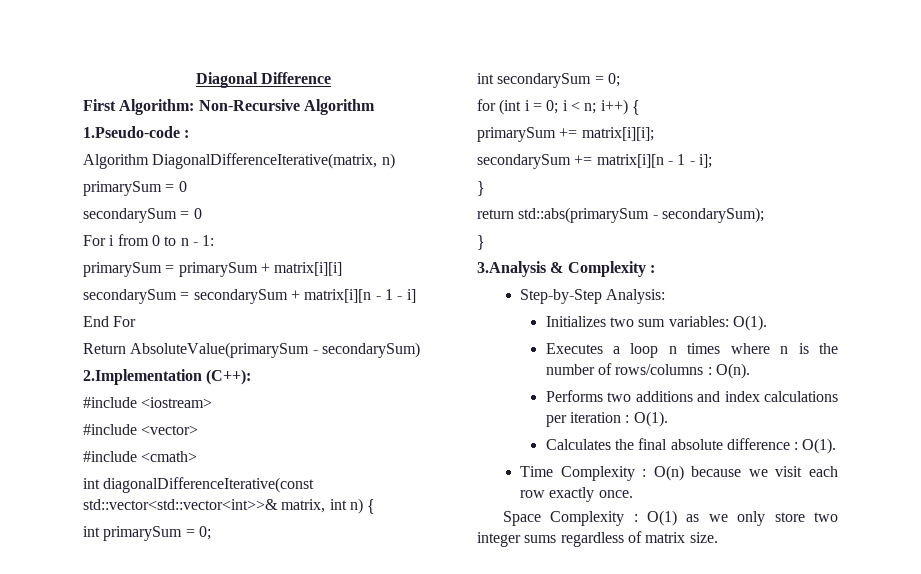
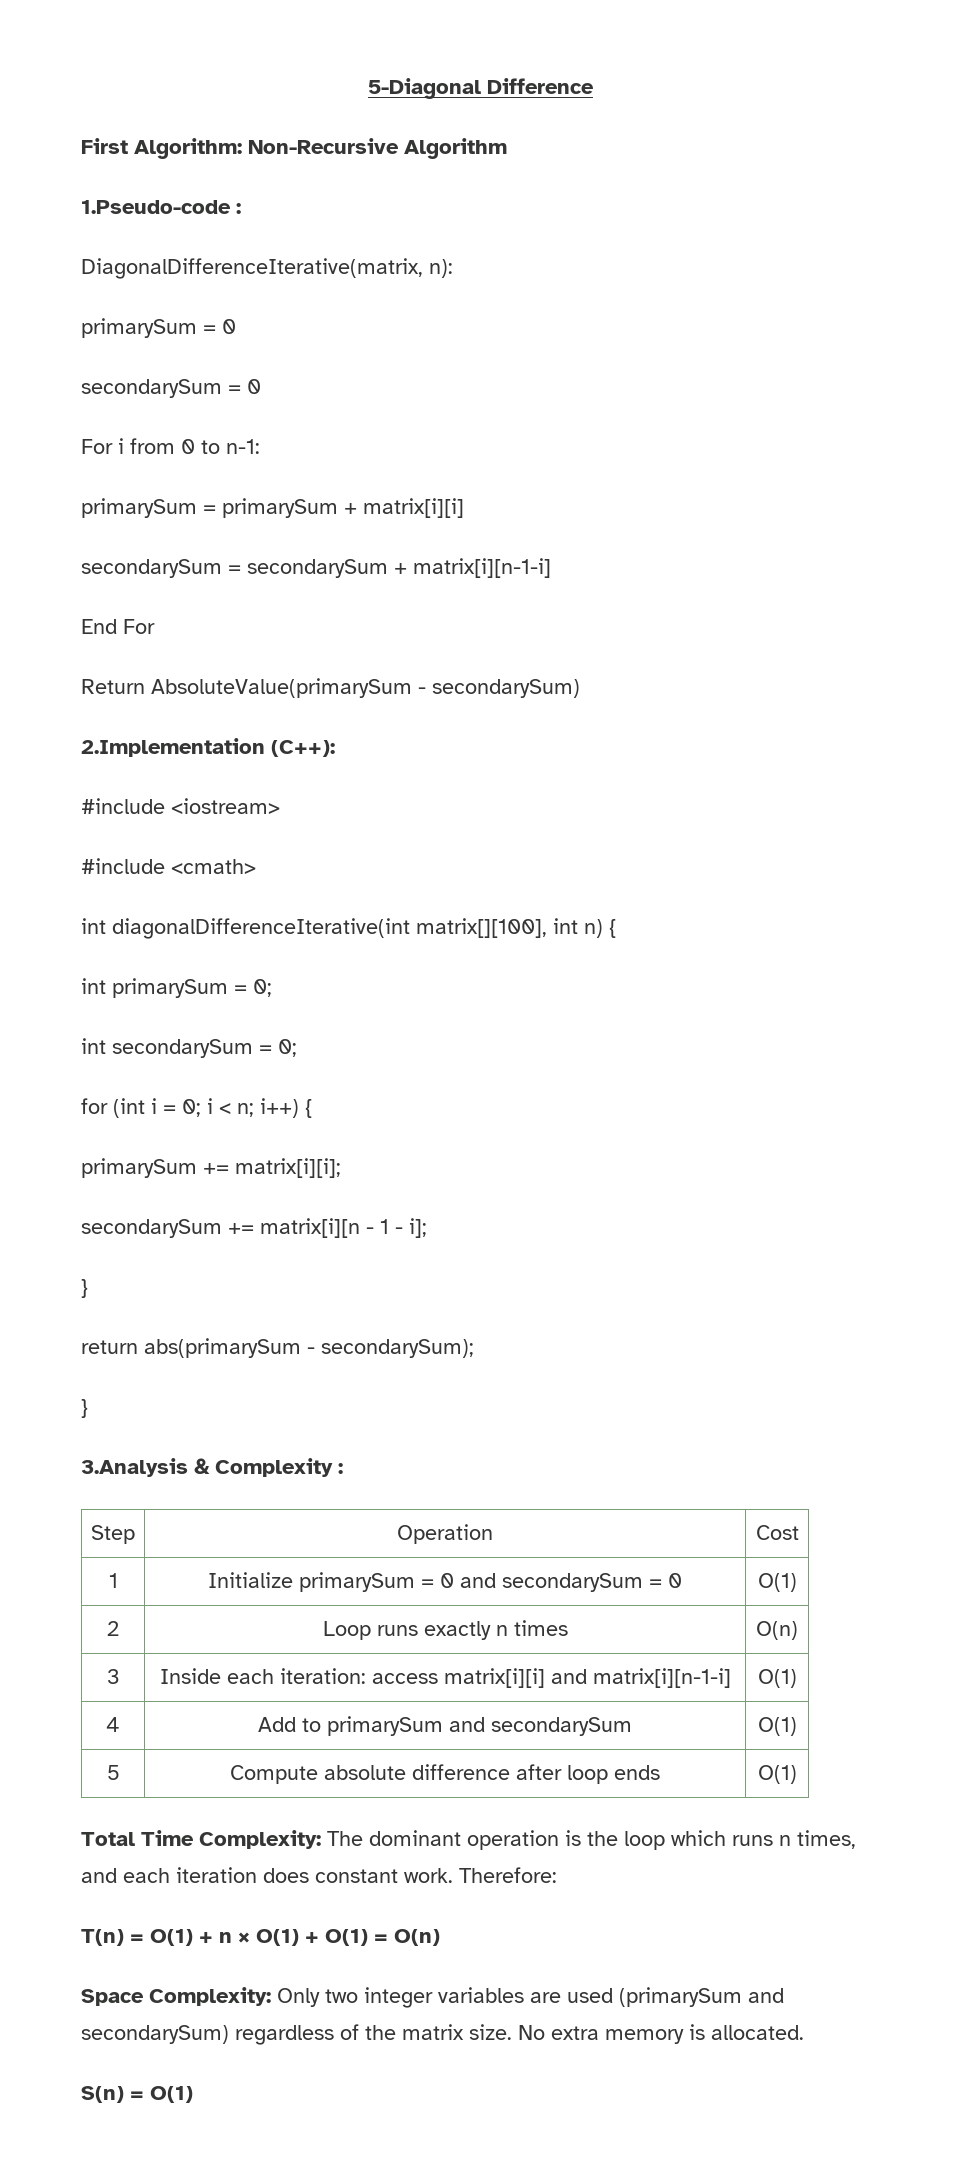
- Diagonal Difference
+ 5-Diagonal Difference
- Algorithm DiagonalDifferenceIterative(matrix, n)
+ DiagonalDifferenceIterative(matrix, n):
- For i from 0 to n - 1:
+ For i from 0 to n-1:
- secondarySum = secondarySum + matrix[i][n - 1 - i]
+ secondarySum = secondarySum + matrix[i][n-1-i]
- #include <vector>
- int diagonalDifferenceIterative(const std::vector<std::vector<int>>& matrix, int n) {
+ int diagonalDifferenceIterative(int matrix[][100], int n) {
- return std::abs(primarySum - secondarySum);
+ return abs(primarySum - secondarySum);
- Step-by-Step Analysis:
- Initializes two sum variables: O(1).
- Executes a loop n times where n is the number of rows/columns : O(n).
- Performs two additions and index calculations per iteration : O(1).
- Calculates the final absolute difference : O(1).
- Time Complexity : O(n) because we visit each row exactly once.
- Space Complexity : O(1) as we only store two integer sums regardless of matrix size.
+ Step | Operation | Cost
+ 1 | Initialize primarySum = 0 and secondarySum = 0 | O(1)
+ 2 | Loop runs exactly n times | O(n)
+ 3 | Inside each iteration: access matrix[i][i] and matrix[i][n-1-i] | O(1)
+ 4 | Add to primarySum and secondarySum | O(1)
+ 5 | Compute absolute difference after loop ends | O(1)
+ Total Time Complexity: The dominant operation is the loop which runs n times, and each iteration does constant work. Therefore:
+ T(n) = O(1) + n × O(1) + O(1) = O(n)
+ Space Complexity: Only two integer variables are used (primarySum and secondarySum) regardless of the matrix size.
+ No extra memory is allocated.
+ S(n) = O(1)

